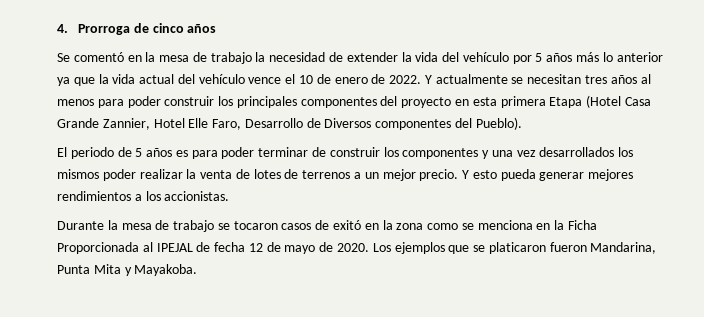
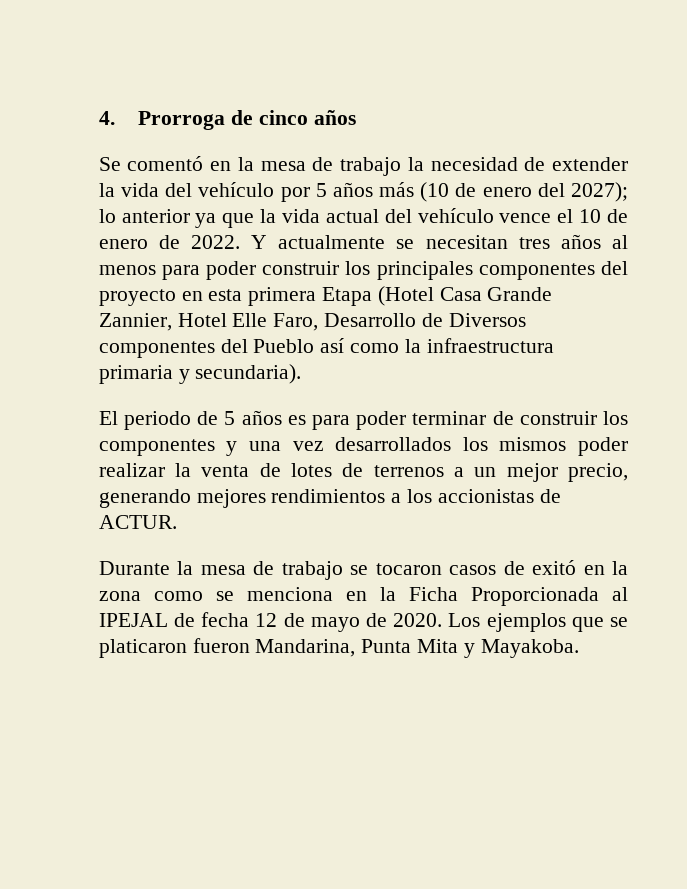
- Se comentó en la mesa de trabajo la necesidad de extender la vida del vehículo por 5 años más lo anterior ya que la vida actual del vehículo vence el 10 de enero de 2022.
+ Se comentó en la mesa de trabajo la necesidad de extender la vida del vehículo por 5 años más (10 de enero del 2027); lo anterior ya que la vida actual del vehículo vence el 10 de enero de 2022.
- Y actualmente se necesitan tres años al menos para poder construir los principales componentes del proyecto en esta primera Etapa (Hotel Casa Grande Zannier, Hotel Elle Faro, Desarrollo de Diversos componentes del Pueblo).
+ Y actualmente se necesitan tres años al menos para poder construir los principales componentes del proyecto en esta primera Etapa (Hotel Casa Grande Zannier, Hotel Elle Faro, Desarrollo de Diversos componentes del Pueblo así como la infraestructura primaria y secundaria).
- El periodo de 5 años es para poder terminar de construir los componentes y una vez desarrollados los mismos poder realizar la venta de lotes de terrenos a un mejor precio. Y esto pueda generar mejores rendimientos a los accionistas.
+ El periodo de 5 años es para poder terminar de construir los componentes y una vez desarrollados los mismos poder realizar la venta de lotes de terrenos a un mejor precio, generando mejores rendimientos a los accionistas de ACTUR.

